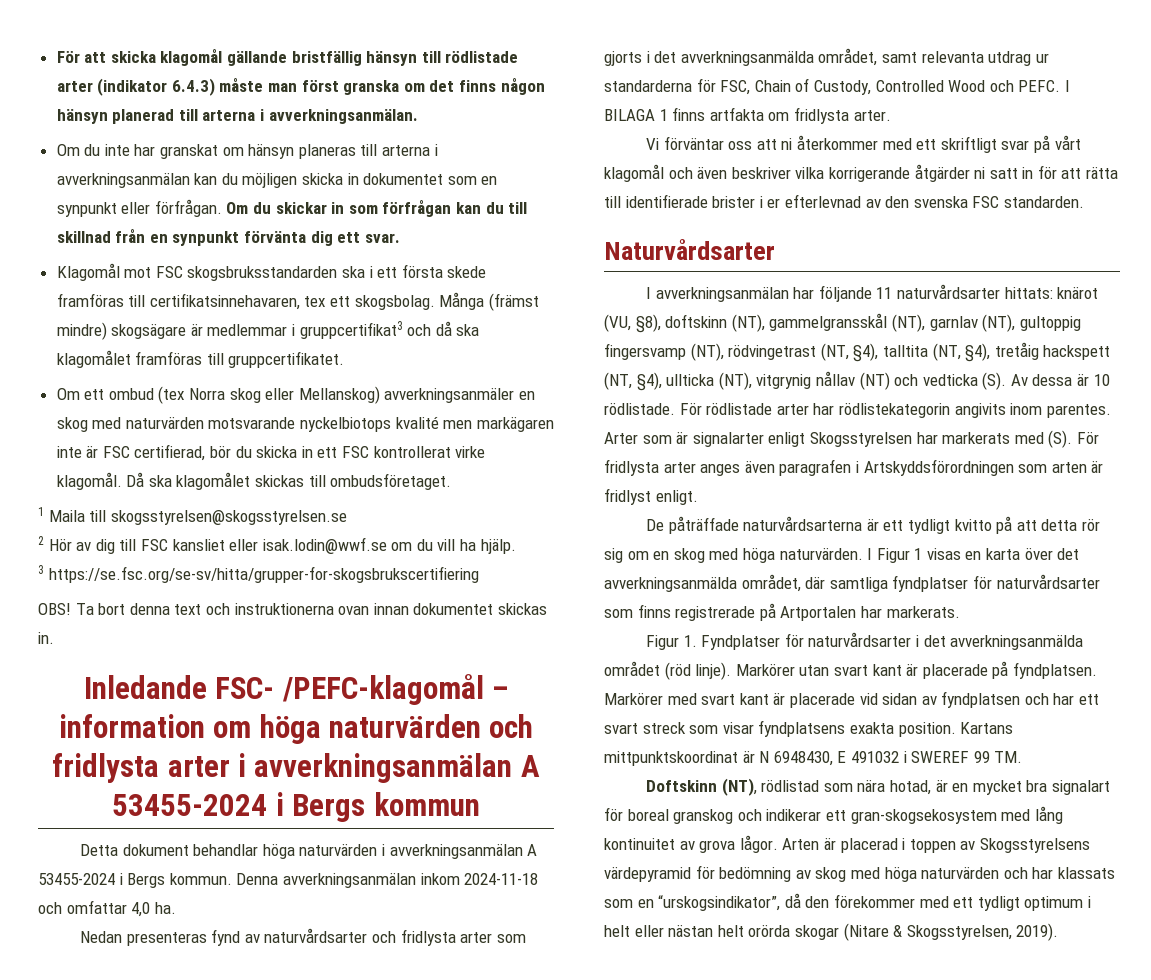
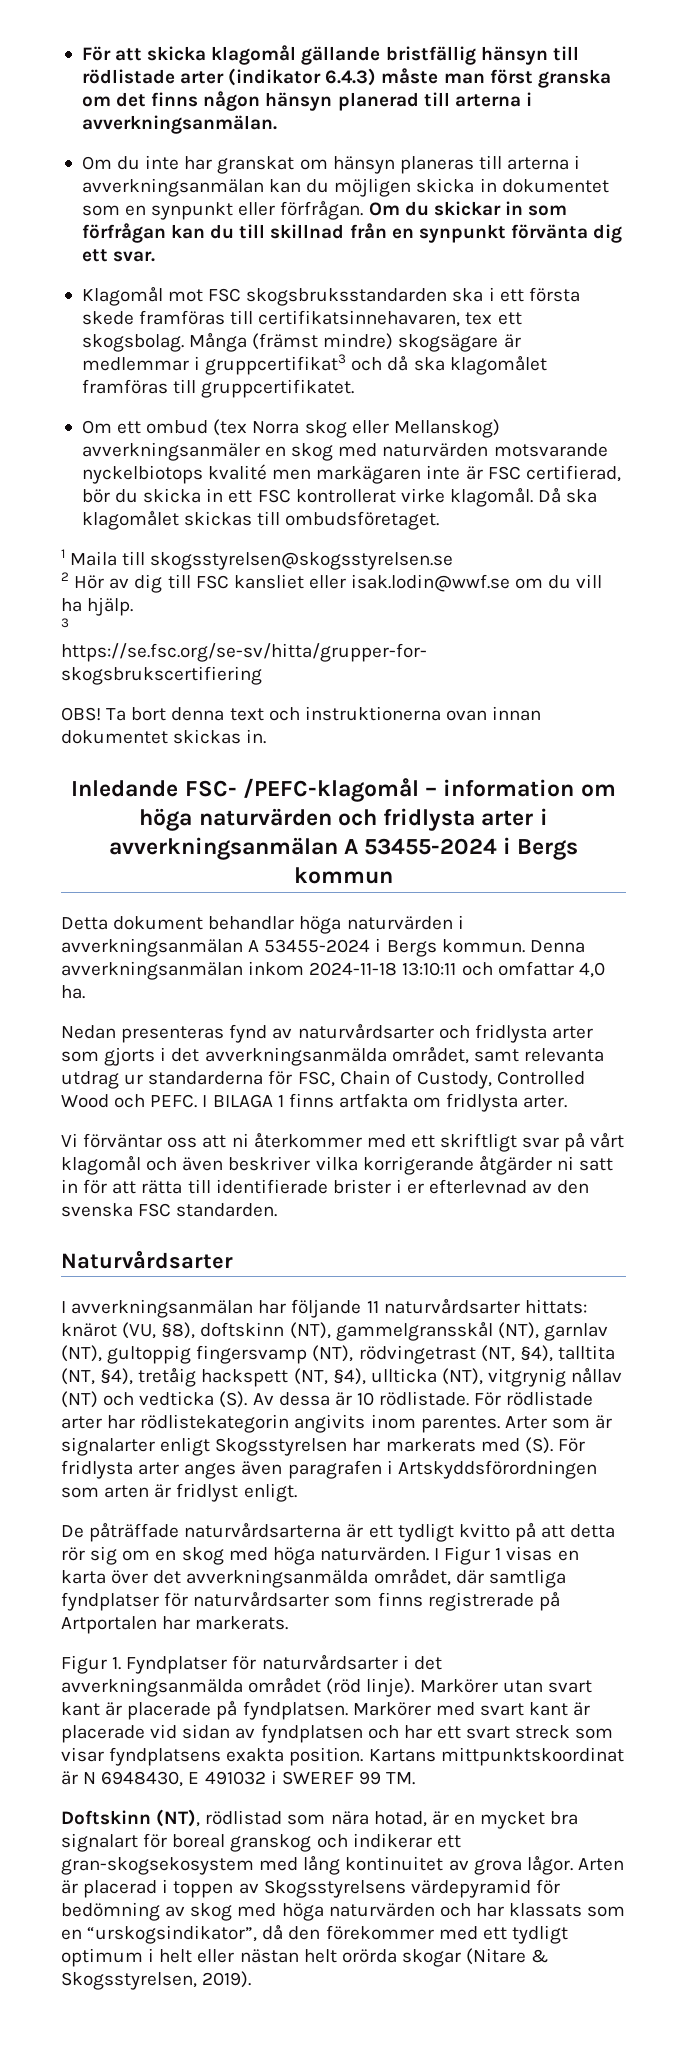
- Denna avverkningsanmälan inkom 2024-11-18 och omfattar 4,0 ha.
+ Denna avverkningsanmälan inkom 2024-11-18 13:10:11 och omfattar 4,0 ha.

